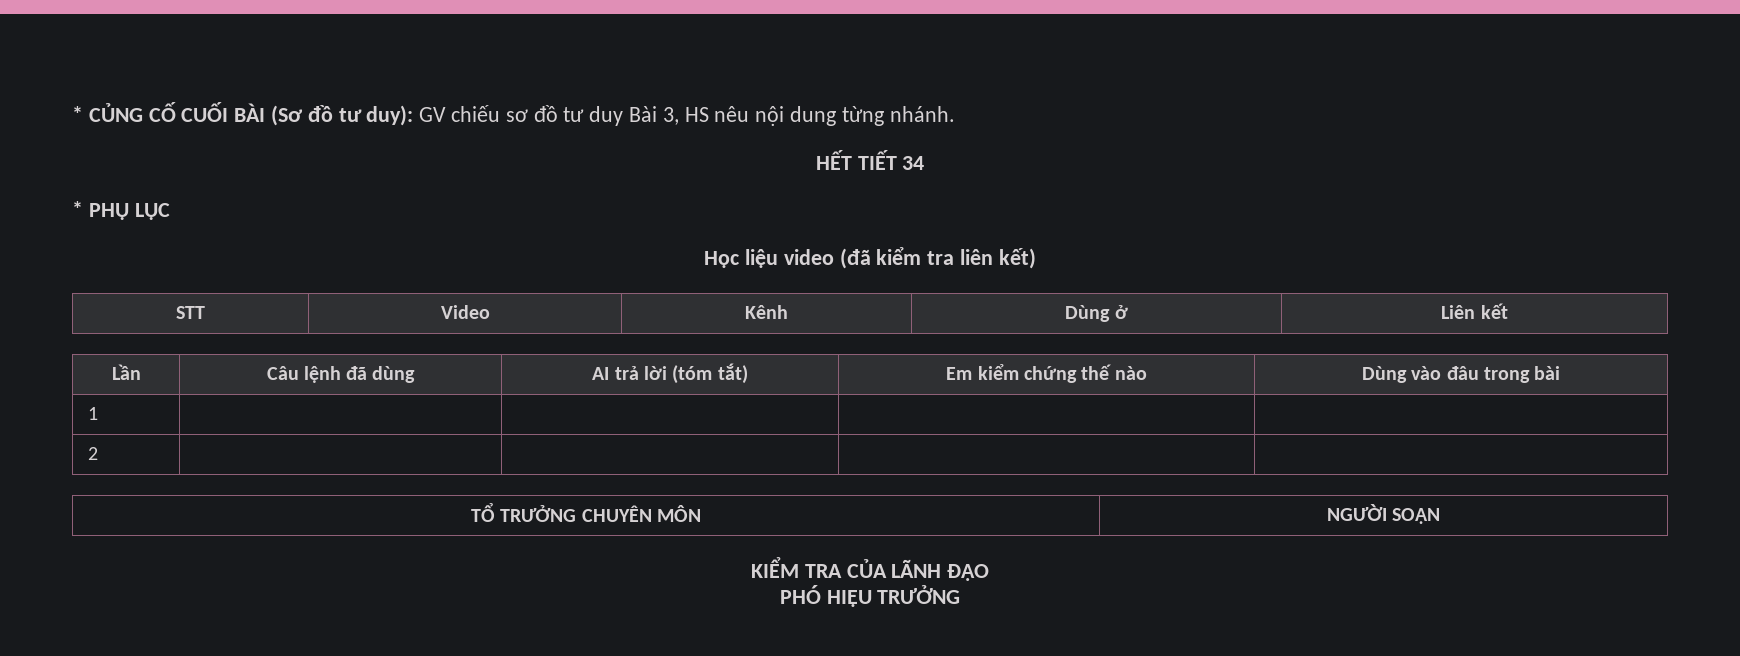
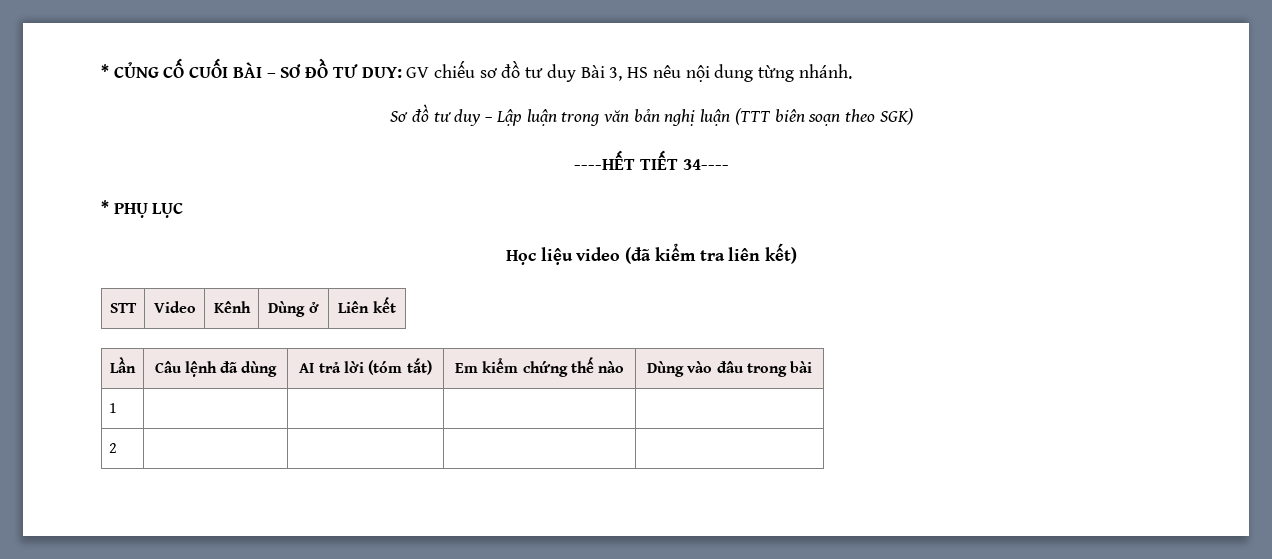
- * CỦNG CỐ CUỐI BÀI (Sơ đồ tư duy): GV chiếu sơ đồ tư duy Bài 3, HS nêu nội dung từng nhánh.
+ * CỦNG CỐ CUỐI BÀI – SƠ ĐỒ TƯ DUY: GV chiếu sơ đồ tư duy Bài 3, HS nêu nội dung từng nhánh.
- HẾT TIẾT 34
+ Sơ đồ tư duy – Lập luận trong văn bản nghị luận (TTT biên soạn theo SGK)
+ ----HẾT TIẾT 34----
- TỔ TRƯỞNG CHUYÊN MÔN | NGƯỜI SOẠN
- KIỂM TRA CỦA LÃNH ĐẠO
- PHÓ HIỆU TRƯỞNG

